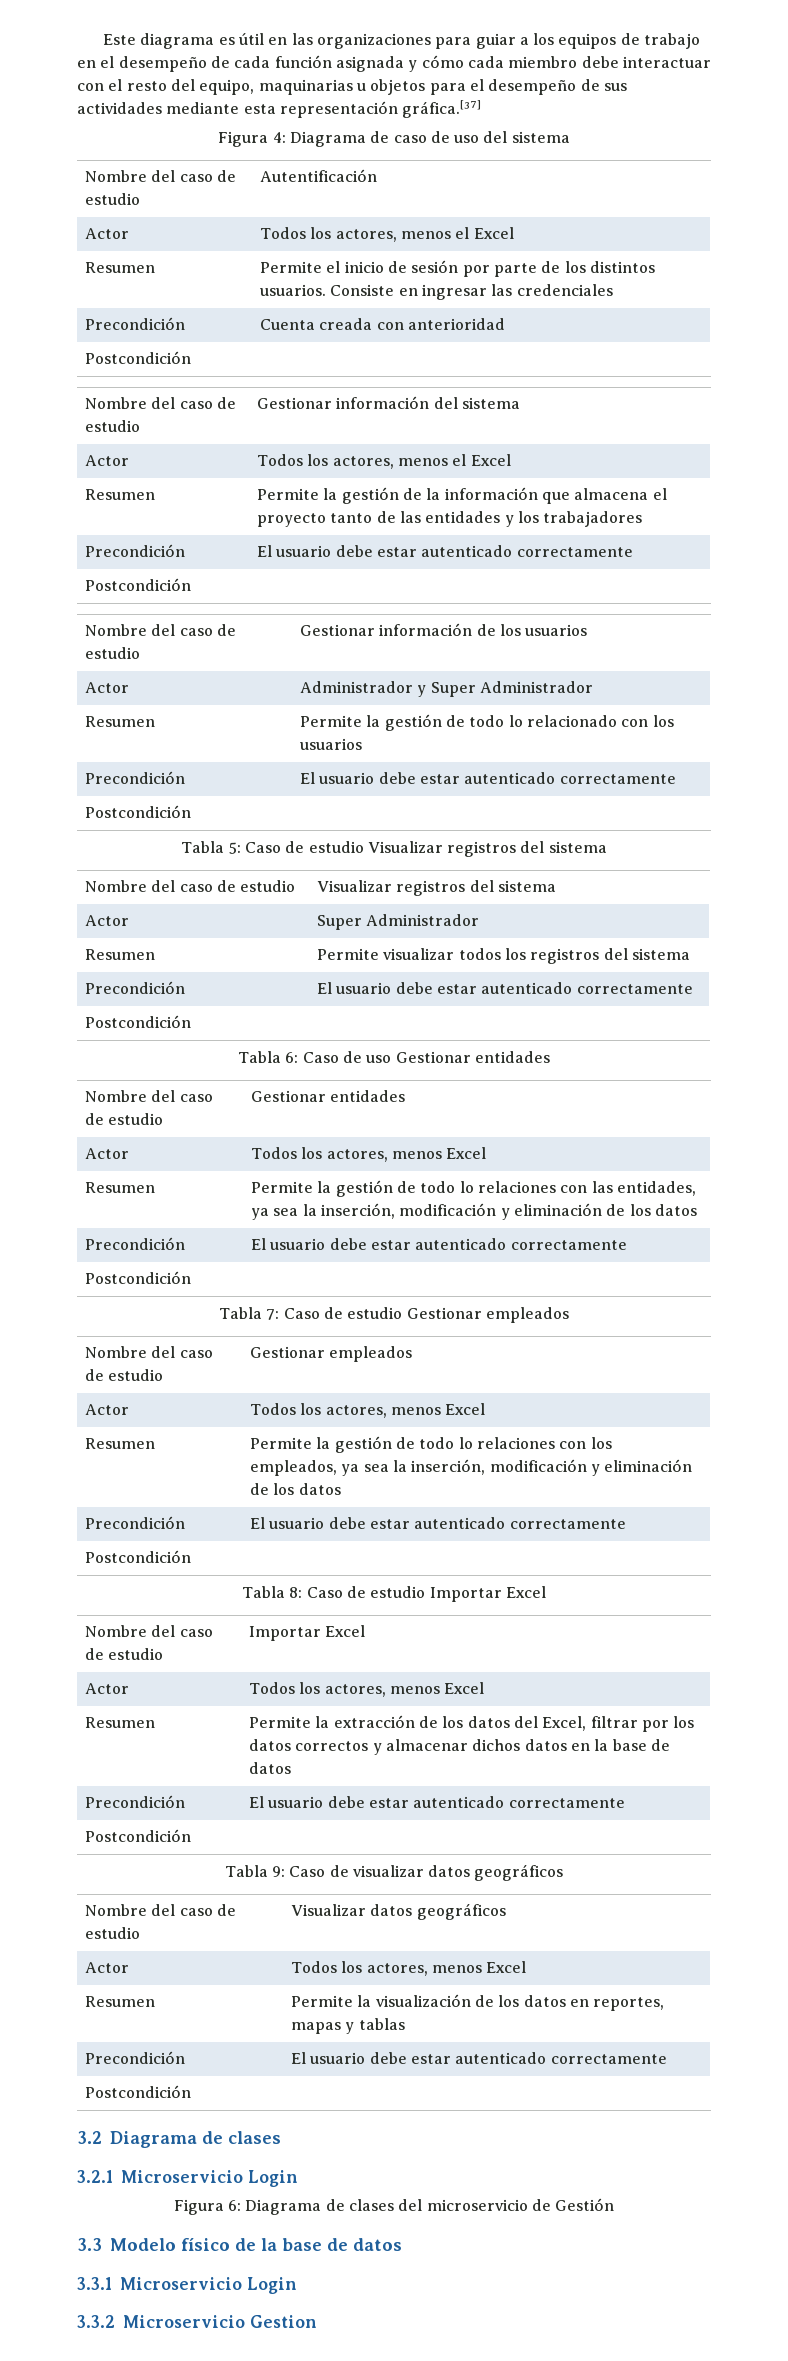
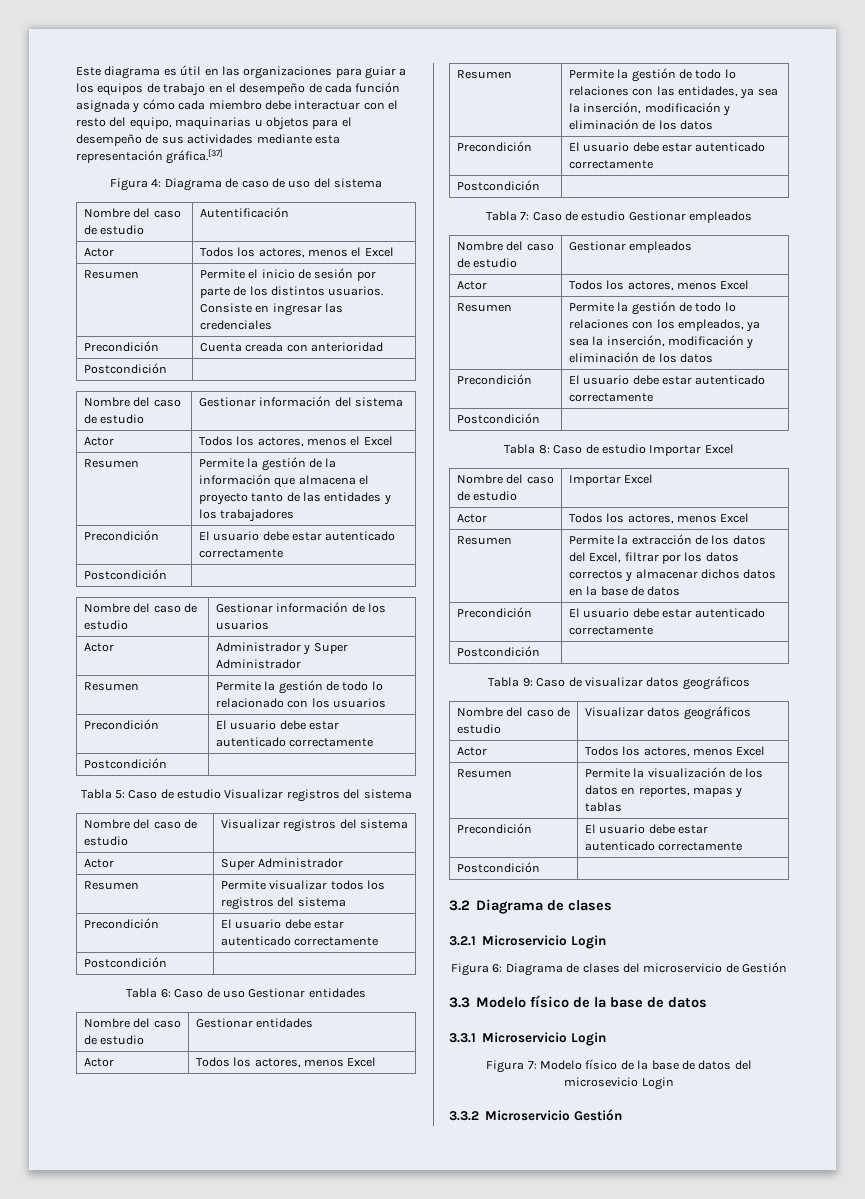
+ Figura 7: Modelo físico de la base de datos del microsevicio Login
- 3.3.2 Microservicio Gestion
+ 3.3.2 Microservicio Gestión

